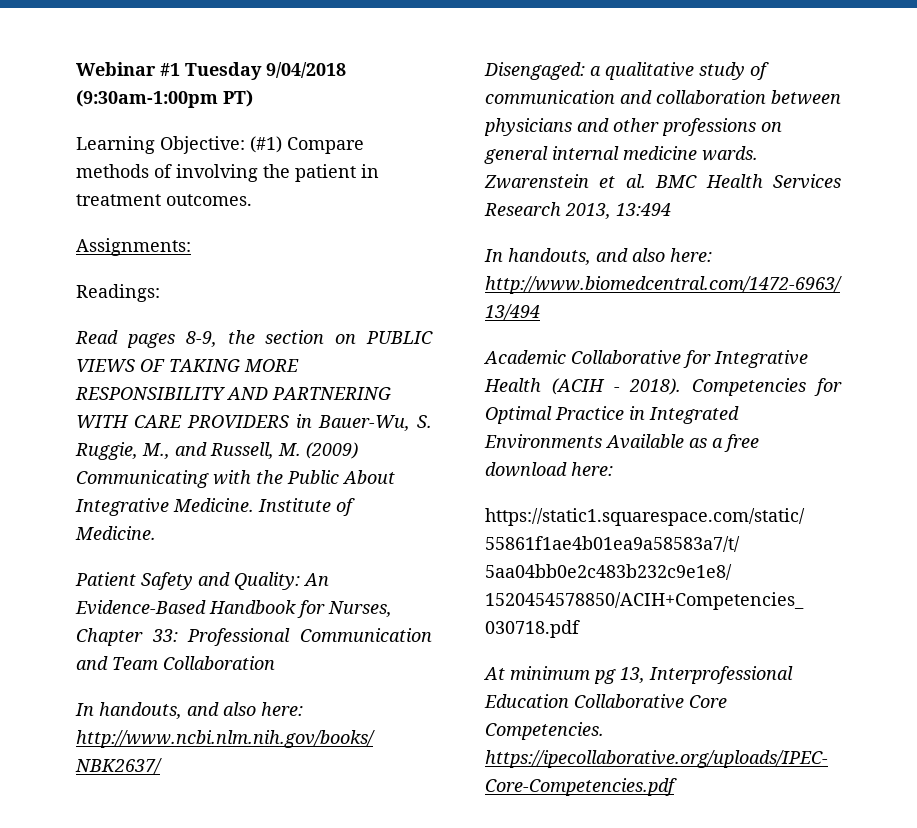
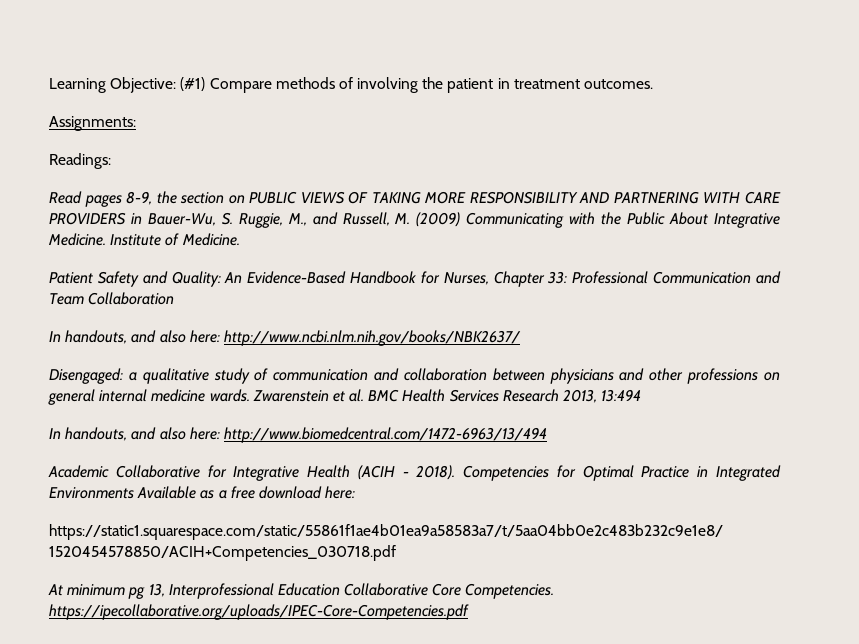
- Webinar #1 Tuesday 9/04/2018 (9:30am-1:00pm PT)

